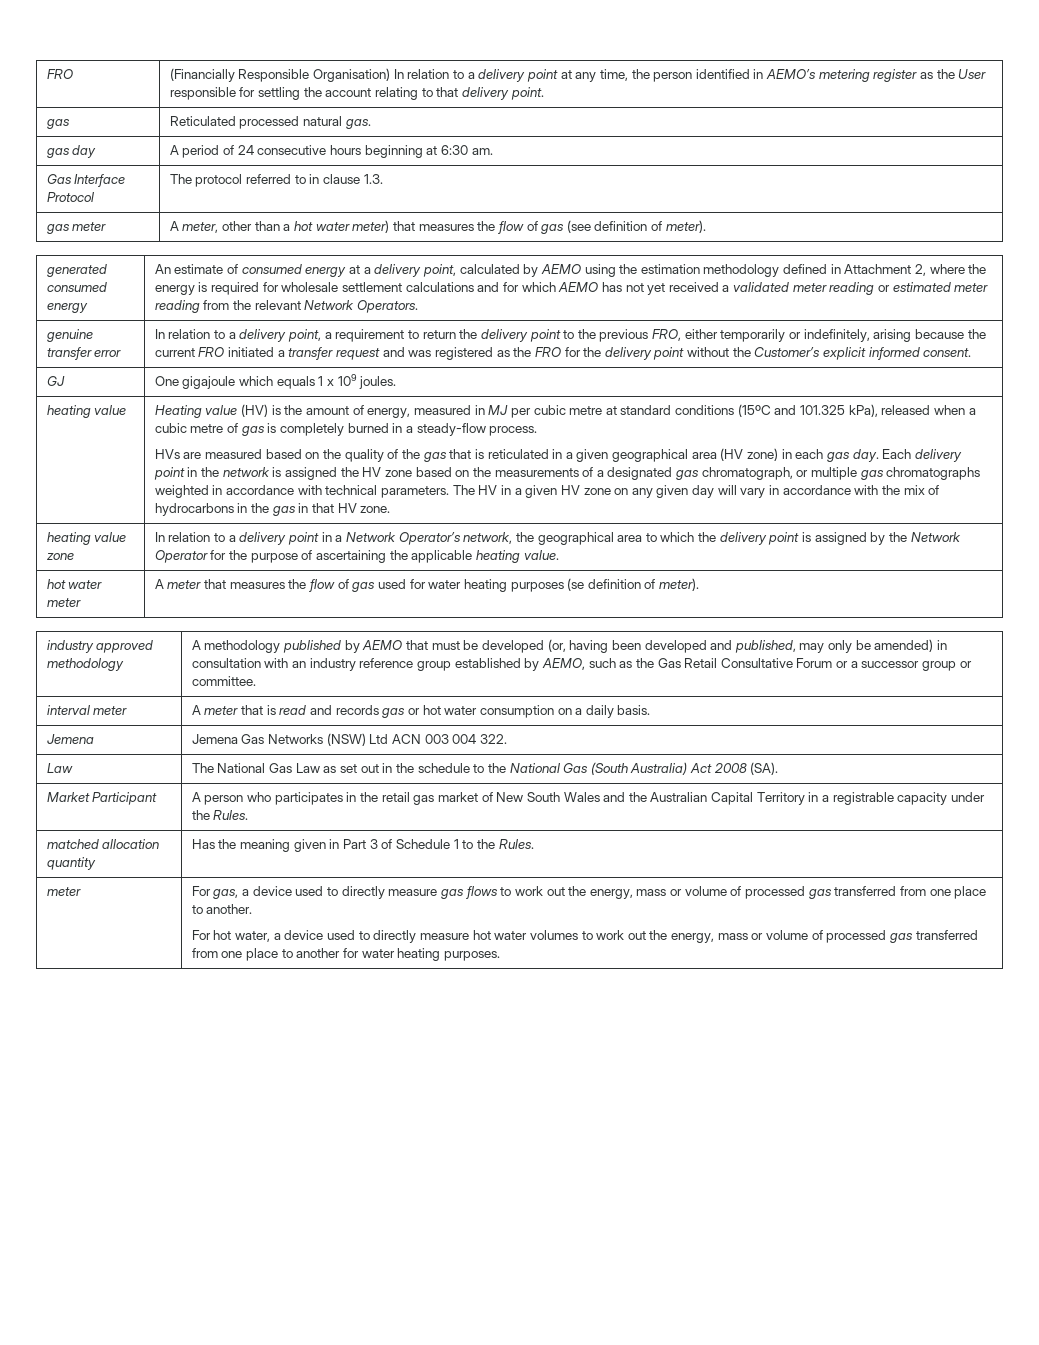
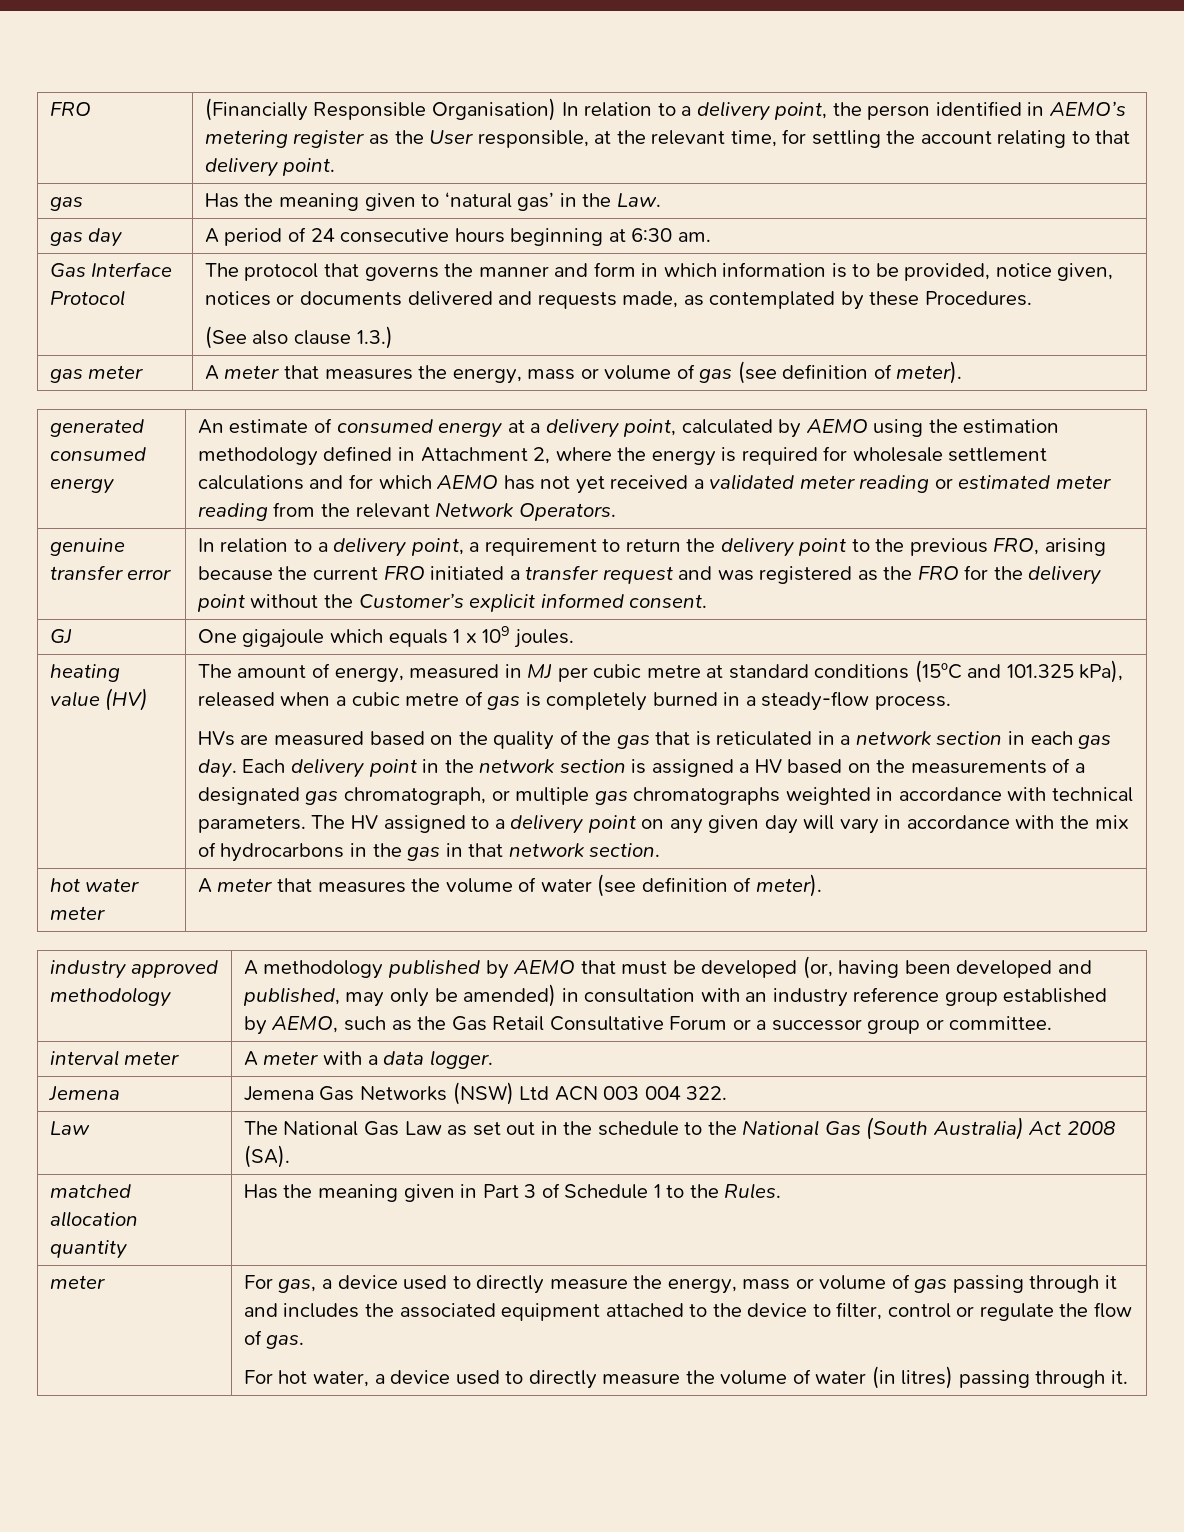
- FRO | (Financially Responsible Organisation) In relation to a delivery point at any time, the person identified in AEMO’s metering register as the User responsible for settling the account relating to that delivery point.
+ FRO | (Financially Responsible Organisation) In relation to a delivery point, the person identified in AEMO’s metering register as the User responsible, at the relevant time, for settling the account relating to that delivery point.
- gas | Reticulated processed natural gas.
+ gas | Has the meaning given to ‘natural gas’ in the Law.
- Gas Interface Protocol | The protocol referred to in clause 1.3.
- gas meter | A meter, other than a hot water meter) that measures the flow of gas (see definition of meter).
+ Gas Interface Protocol | The protocol that governs the manner and form in which information is to be provided, notice given, notices or documents delivered and requests made, as contemplated by these Procedures.
+ (See also clause 1.3.)
+ gas meter | A meter that measures the energy, mass or volume of gas (see definition of meter).
- In relation to a delivery point, a requirement to return the delivery point to the previous FRO, either temporarily or indefinitely, arising because the current FRO initiated a transfer request and was registered as the FRO for the delivery point without the Customer’s explicit informed consent.
+ In relation to a delivery point, a requirement to return the delivery point to the previous FRO, arising because the current FRO initiated a transfer request and was registered as the FRO for the delivery point without the Customer’s explicit informed consent.
- heating value | Heating value (HV) is the amount of energy, measured in MJ per cubic metre at standard conditions (15ºC and 101.325 kPa), released when a cubic metre of gas is completely burned in a steady-flow process.
+ heating value (HV) | The amount of energy, measured in MJ per cubic metre at standard conditions (15ºC and 101.325 kPa), released when a cubic metre of gas is completely burned in a steady-flow process.
- HVs are measured based on the quality of the gas that is reticulated in a given geographical area (HV zone) in each gas day.
+ HVs are measured based on the quality of the gas that is reticulated in a network section in each gas day.
- Each delivery point in the network is assigned the HV zone based on the measurements of a designated gas chromatograph, or multiple gas chromatographs weighted in accordance with technical parameters.
+ Each delivery point in the network section is assigned a HV based on the measurements of a designated gas chromatograph, or multiple gas chromatographs weighted in accordance with technical parameters.
- The HV in a given HV zone on any given day will vary in accordance with the mix of hydrocarbons in the gas in that HV zone.
- heating value zone | In relation to a delivery point in a Network Operator’s network, the geographical area to which the delivery point is assigned by the Network Operator for the purpose of ascertaining the applicable heating value.
+ The HV assigned to a delivery point on any given day will vary in accordance with the mix of hydrocarbons in the gas in that network section.
- hot water meter | A meter that measures the flow of gas used for water heating purposes (se definition of meter).
+ hot water meter | A meter that measures the volume of water (see definition of meter).
- interval meter | A meter that is read and records gas or hot water consumption on a daily basis.
+ interval meter | A meter with a data logger.
- Market Participant | A person who participates in the retail gas market of New South Wales and the Australian Capital Territory in a registrable capacity under the Rules.
- For gas, a device used to directly measure gas flows to work out the energy, mass or volume of processed gas transferred from one place to another.
+ For gas, a device used to directly measure the energy, mass or volume of gas passing through it and includes the associated equipment attached to the device to filter, control or regulate the flow of gas.
- For hot water, a device used to directly measure hot water volumes to work out the energy, mass or volume of processed gas transferred from one place to another for water heating purposes.
+ For hot water, a device used to directly measure the volume of water (in litres) passing through it.

